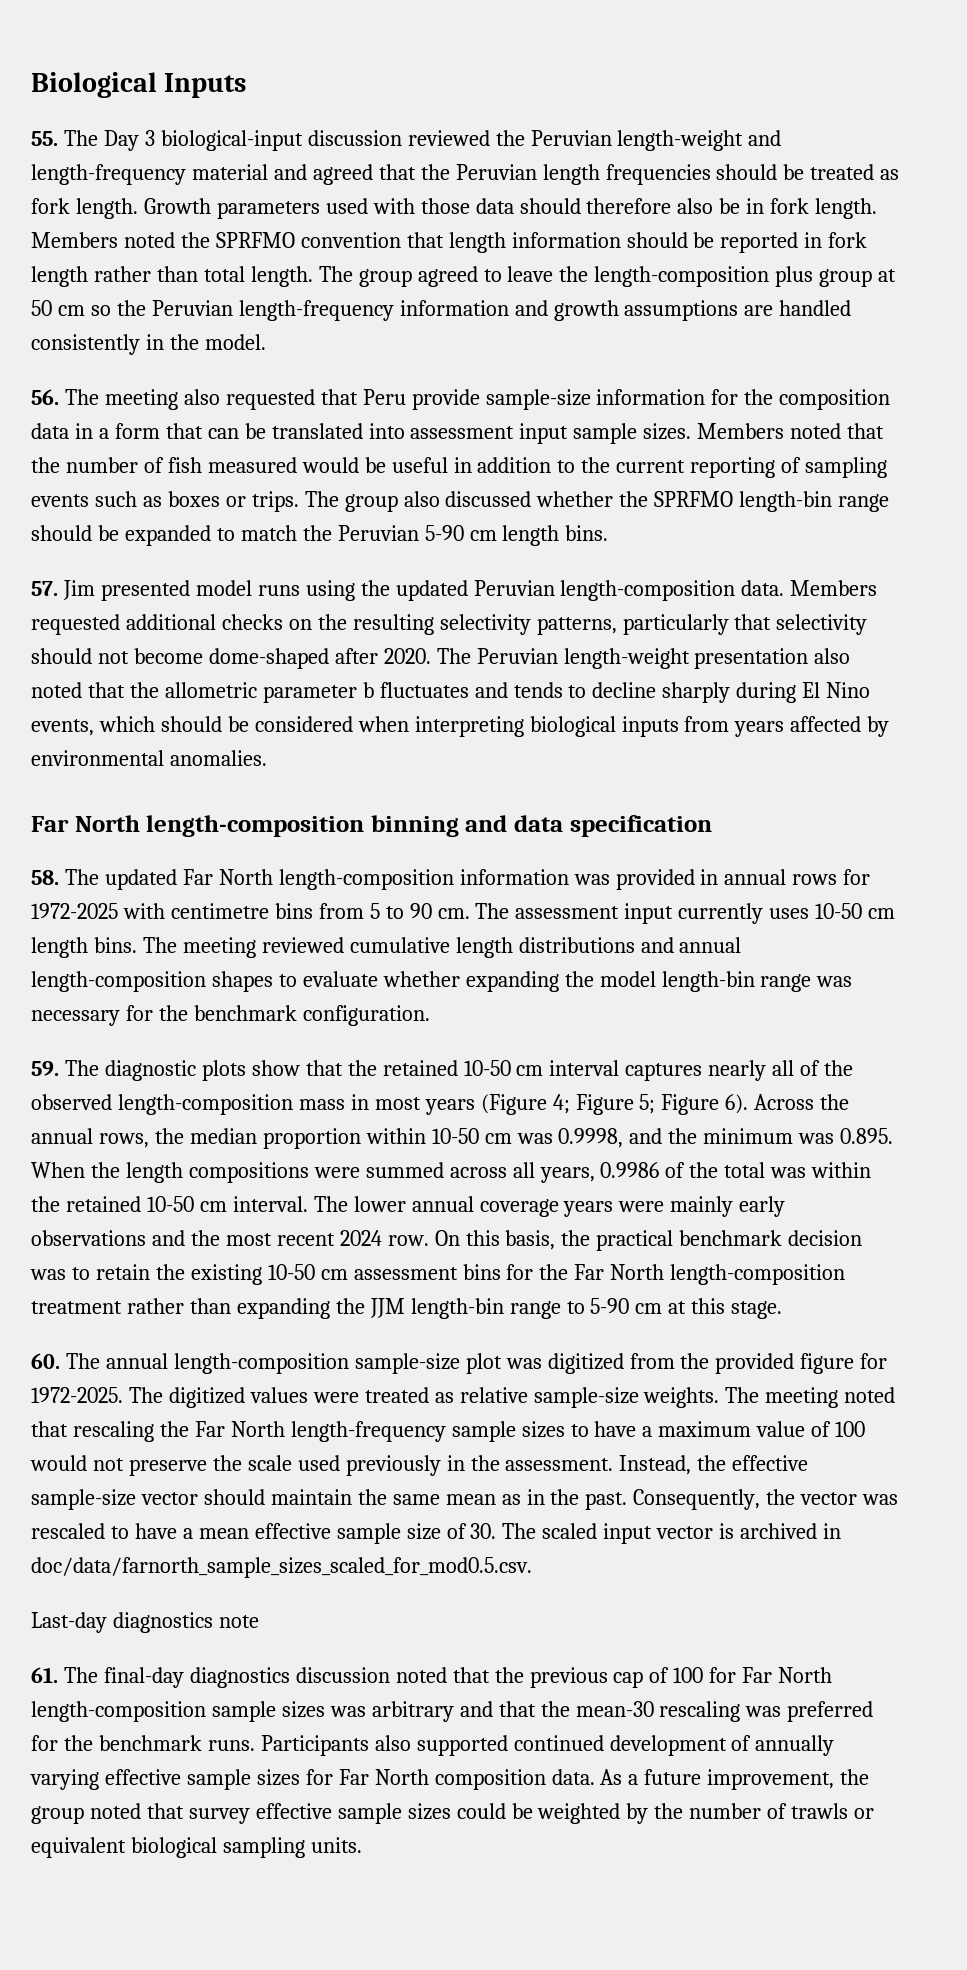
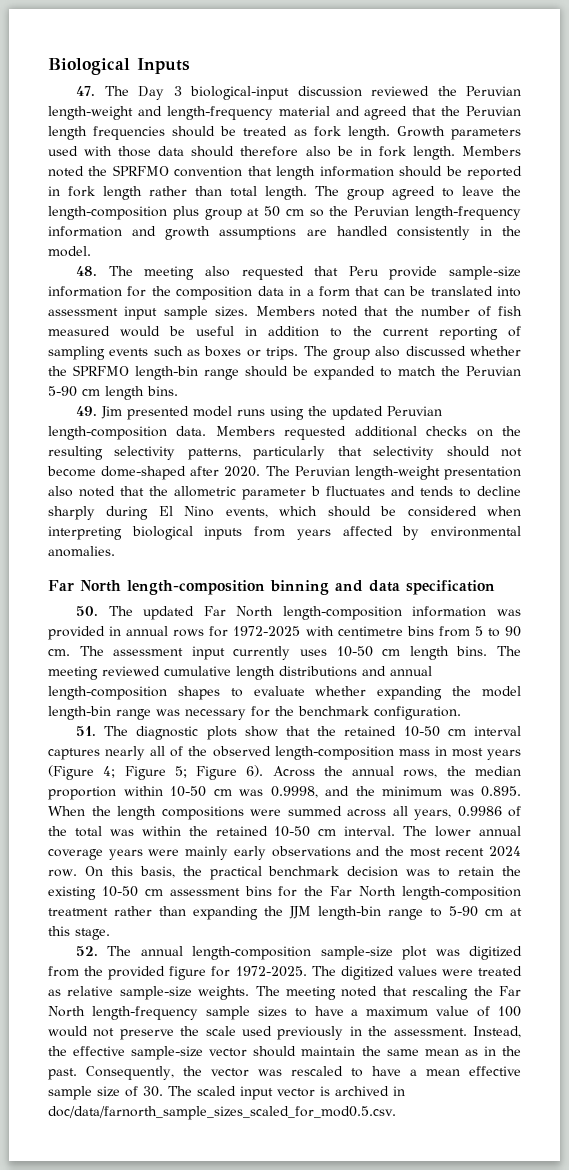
- 55. The Day 3 biological-input discussion reviewed the Peruvian length-weight and length-frequency material and agreed that the Peruvian length frequencies should be treated as fork length.
+ 47. The Day 3 biological-input discussion reviewed the Peruvian length-weight and length-frequency material and agreed that the Peruvian length frequencies should be treated as fork length.
- 56. The meeting also requested that Peru provide sample-size information for the composition data in a form that can be translated into assessment input sample sizes.
+ 48. The meeting also requested that Peru provide sample-size information for the composition data in a form that can be translated into assessment input sample sizes.
- 57. Jim presented model runs using the updated Peruvian length-composition data.
+ 49. Jim presented model runs using the updated Peruvian length-composition data.
- 58. The updated Far North length-composition information was provided in annual rows for 1972-2025 with centimetre bins from 5 to 90 cm.
+ 50. The updated Far North length-composition information was provided in annual rows for 1972-2025 with centimetre bins from 5 to 90 cm.
- 59. The diagnostic plots show that the retained 10-50 cm interval captures nearly all of the observed length-composition mass in most years (Figure 4; Figure 5; Figure 6).
+ 51. The diagnostic plots show that the retained 10-50 cm interval captures nearly all of the observed length-composition mass in most years (Figure 4; Figure 5; Figure 6).
- 60. The annual length-composition sample-size plot was digitized from the provided figure for 1972-2025.
+ 52. The annual length-composition sample-size plot was digitized from the provided figure for 1972-2025.
- Last-day diagnostics note
- 61. The final-day diagnostics discussion noted that the previous cap of 100 for Far North length-composition sample sizes was arbitrary and that the mean-30 rescaling was preferred for the benchmark runs. Participants also supported continued development of annually varying effective sample sizes for Far North composition data. As a future improvement, the group noted that survey effective sample sizes could be weighted by the number of trawls or equivalent biological sampling units.

